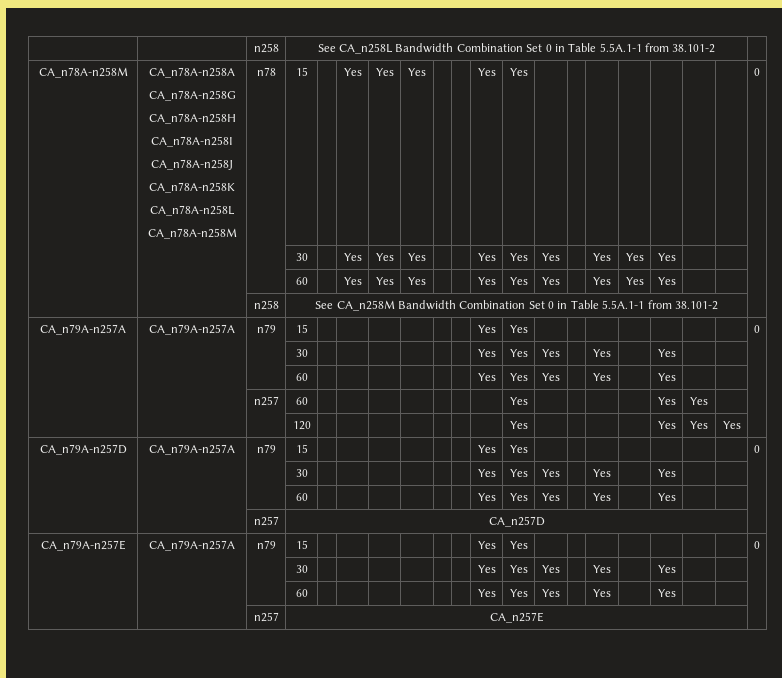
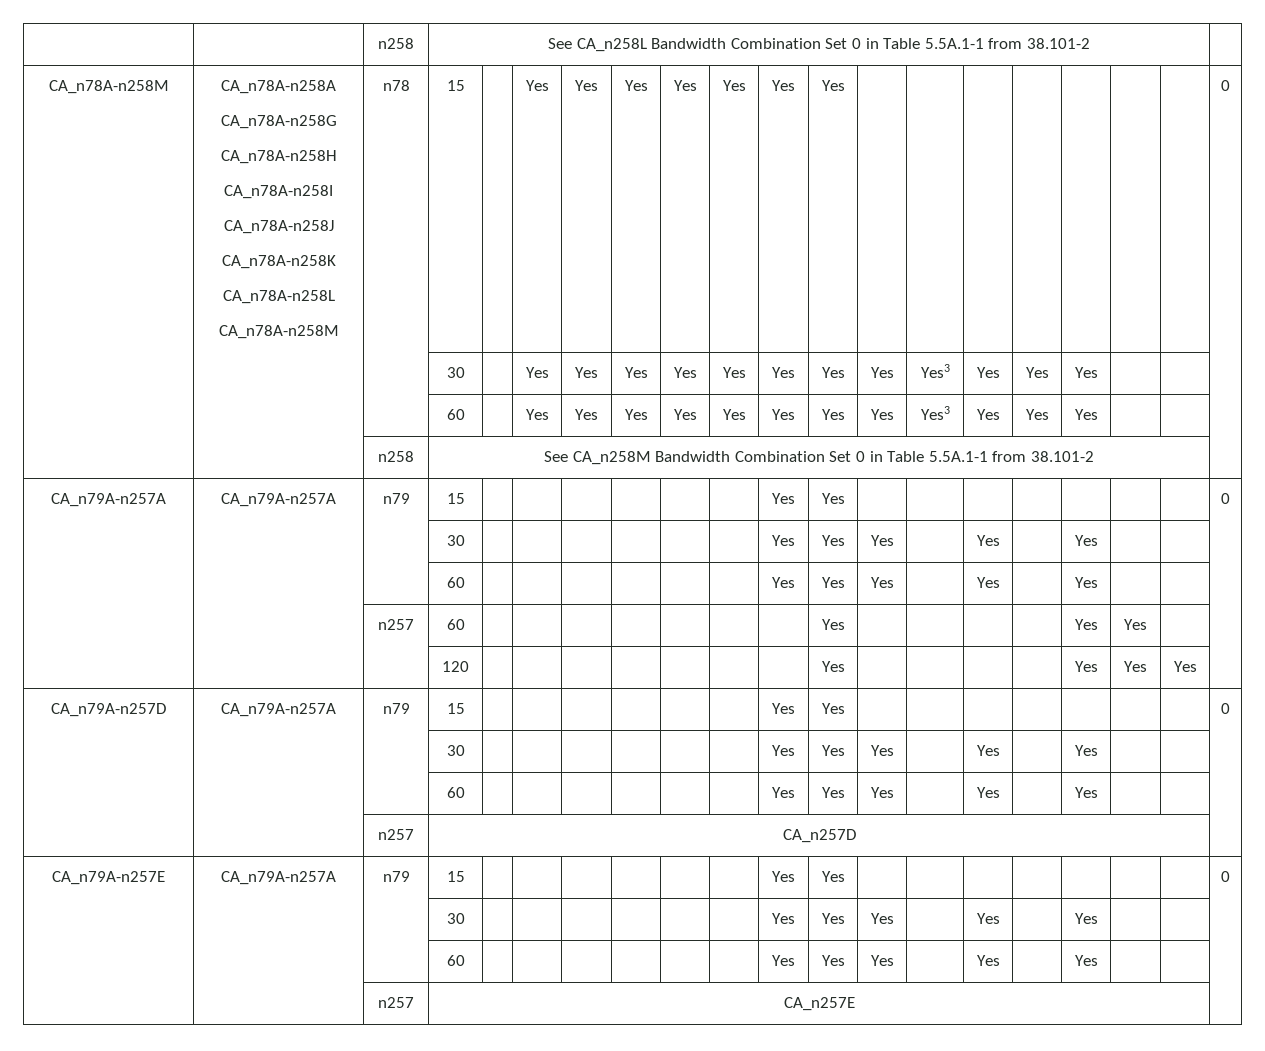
  CA_n78A-n258M | CA_n78A-n258A
  CA_n78A-n258G
  CA_n78A-n258H
  CA_n78A-n258I
  CA_n78A-n258J
  CA_n78A-n258K
  CA_n78A-n258L
- CA_n78A-n258M | n78 | 15 | | Yes | Yes | Yes | | | Yes | Yes | | | | | | | | 0
+ CA_n78A-n258M | n78 | 15 | | Yes | Yes | Yes | Yes | Yes | Yes | Yes | | | | | | | | 0
- | | | 30 | | Yes | Yes | Yes | | | Yes | Yes | Yes | | Yes | Yes | Yes | | |
+ | | | 30 | | Yes | Yes | Yes | Yes | Yes | Yes | Yes | Yes | Yes3 | Yes | Yes | Yes | | |
- | | | 60 | | Yes | Yes | Yes | | | Yes | Yes | Yes | | Yes | Yes | Yes | | |
+ | | | 60 | | Yes | Yes | Yes | Yes | Yes | Yes | Yes | Yes | Yes3 | Yes | Yes | Yes | | |

